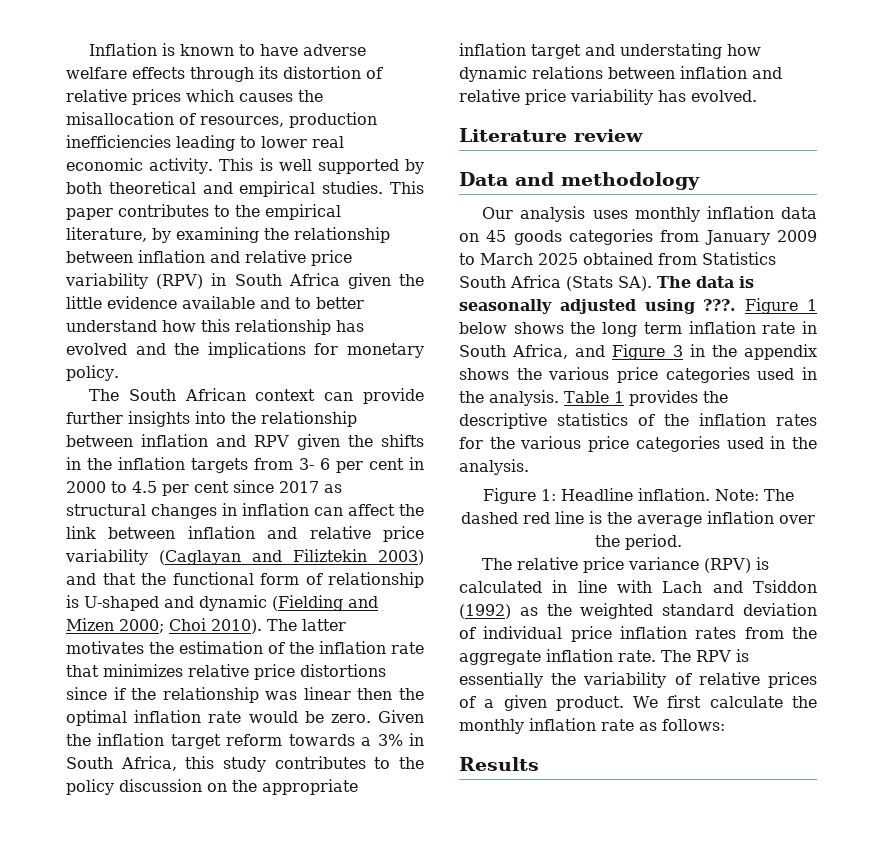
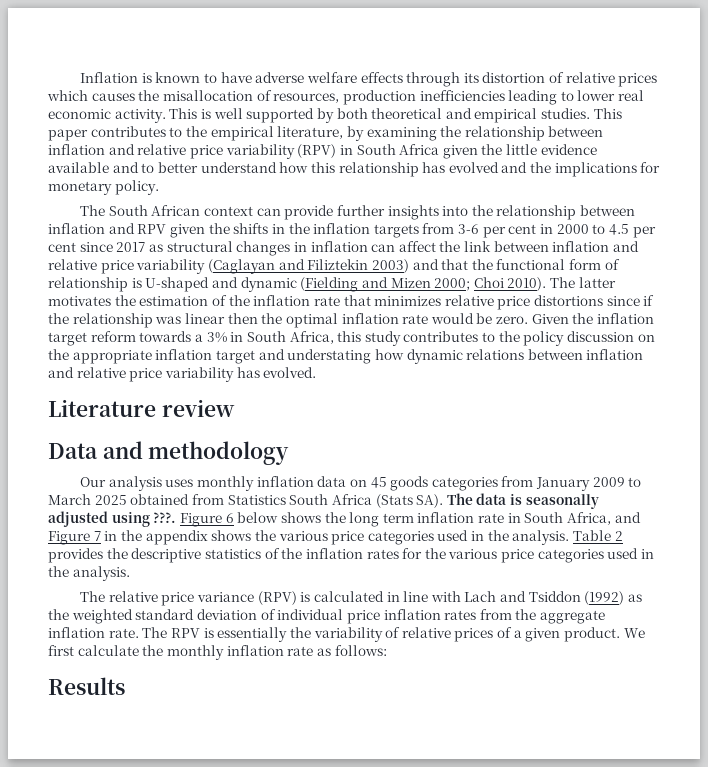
- The South African context can provide further insights into the relationship between inflation and RPV given the shifts in the inflation targets from 3- 6 per cent in 2000 to 4.5 per cent since 2017 as structural changes in inflation can affect the link between inflation and relative price variability (Caglayan and Filiztekin 2003) and that the functional form of relationship is U-shaped and dynamic (Fielding and Mizen 2000;
+ The South African context can provide further insights into the relationship between inflation and RPV given the shifts in the inflation targets from 3-6 per cent in 2000 to 4.5 per cent since 2017 as structural changes in inflation can affect the link between inflation and relative price variability (Caglayan and Filiztekin 2003) and that the functional form of relationship is U-shaped and dynamic (Fielding and Mizen 2000;
- Figure 1 below shows the long term inflation rate in South Africa, and Figure 3 in the appendix shows the various price categories used in the analysis.
+ Figure 6 below shows the long term inflation rate in South Africa, and Figure 7 in the appendix shows the various price categories used in the analysis.
- Table 1 provides the descriptive statistics of the inflation rates for the various price categories used in the analysis.
+ Table 2 provides the descriptive statistics of the inflation rates for the various price categories used in the analysis.
- Figure 1: Headline inflation. Note: The dashed red line is the average inflation over the period.

